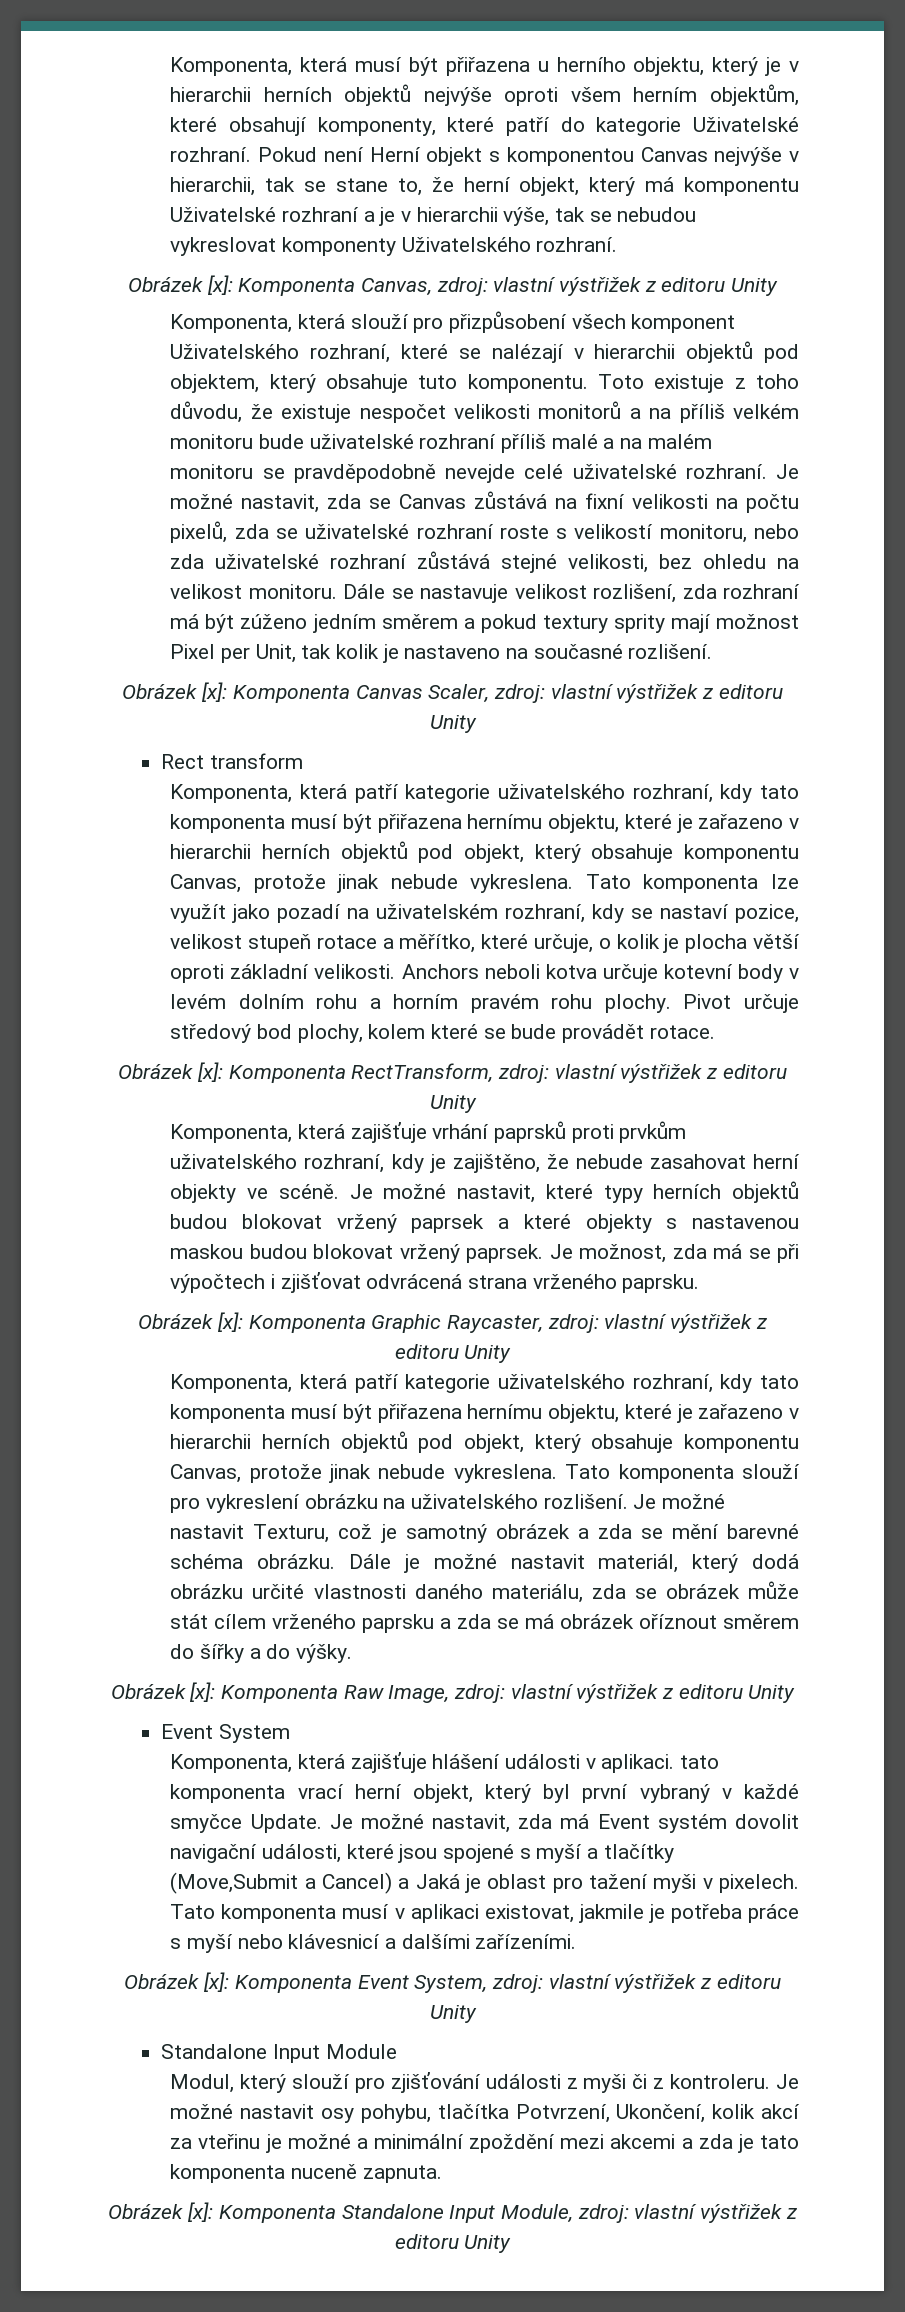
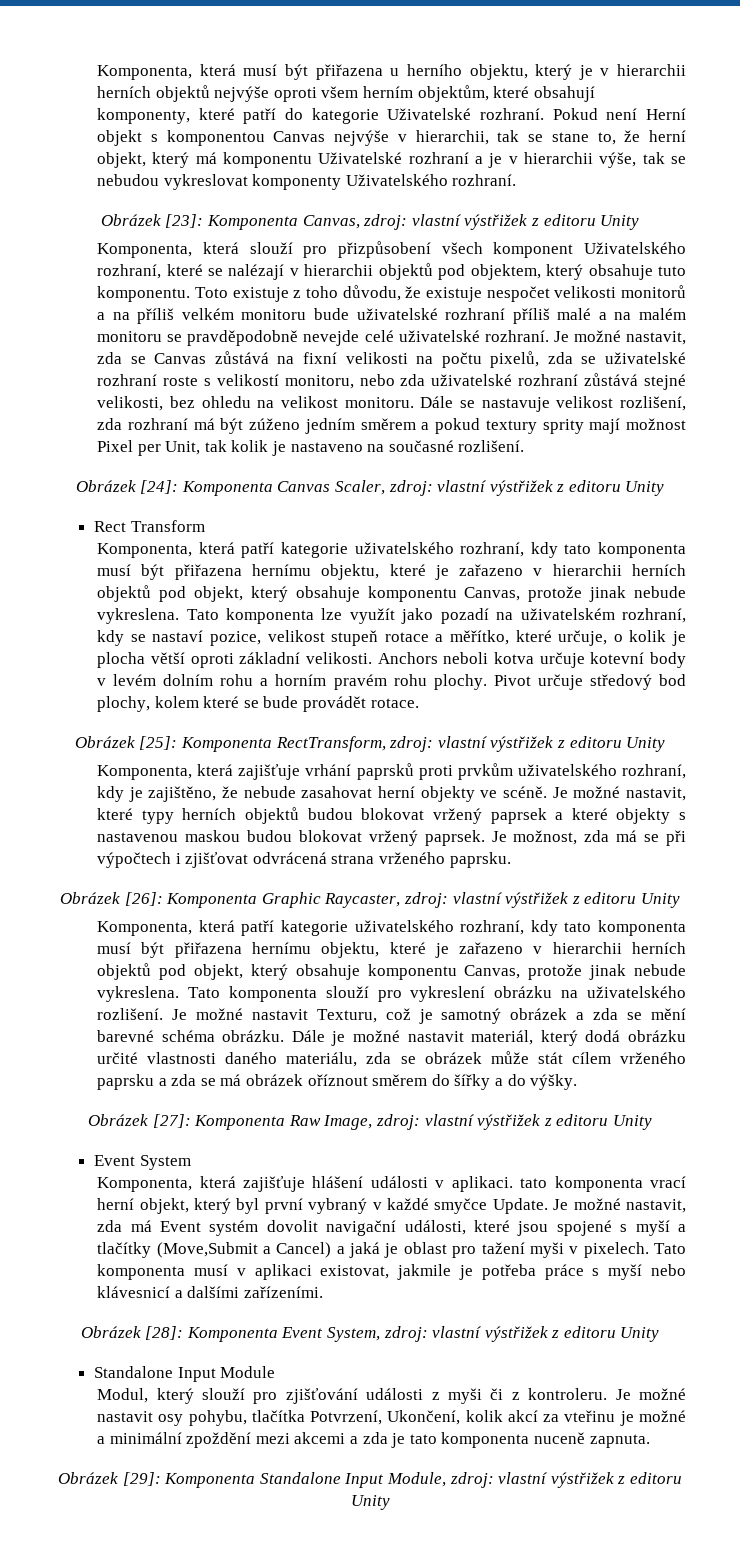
- Obrázek [x]: Komponenta Canvas, zdroj: vlastní výstřižek z editoru Unity
+ Obrázek [23]: Komponenta Canvas, zdroj: vlastní výstřižek z editoru Unity
- Obrázek [x]: Komponenta Canvas Scaler, zdroj: vlastní výstřižek z editoru Unity
+ Obrázek [24]: Komponenta Canvas Scaler, zdroj: vlastní výstřižek z editoru Unity
- Rect transform
+ Rect Transform
- Obrázek [x]: Komponenta RectTransform, zdroj: vlastní výstřižek z editoru Unity
+ Obrázek [25]: Komponenta RectTransform, zdroj: vlastní výstřižek z editoru Unity
- Obrázek [x]: Komponenta Graphic Raycaster, zdroj: vlastní výstřižek z editoru Unity
+ Obrázek [26]: Komponenta Graphic Raycaster, zdroj: vlastní výstřižek z editoru Unity
- Obrázek [x]: Komponenta Raw Image, zdroj: vlastní výstřižek z editoru Unity
+ Obrázek [27]: Komponenta Raw Image, zdroj: vlastní výstřižek z editoru Unity
- Je možné nastavit, zda má Event systém dovolit navigační události, které jsou spojené s myší a tlačítky (Move,Submit a Cancel) a Jaká je oblast pro tažení myši v pixelech.
+ Je možné nastavit, zda má Event systém dovolit navigační události, které jsou spojené s myší a tlačítky (Move,Submit a Cancel) a jaká je oblast pro tažení myši v pixelech.
- Obrázek [x]: Komponenta Event System, zdroj: vlastní výstřižek z editoru Unity
+ Obrázek [28]: Komponenta Event System, zdroj: vlastní výstřižek z editoru Unity
- Obrázek [x]: Komponenta Standalone Input Module, zdroj: vlastní výstřižek z editoru Unity
+ Obrázek [29]: Komponenta Standalone Input Module, zdroj: vlastní výstřižek z editoru Unity

